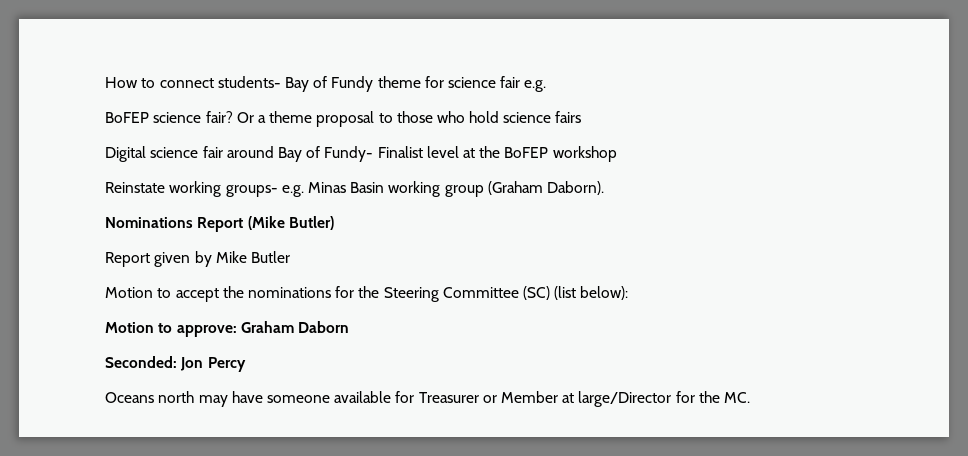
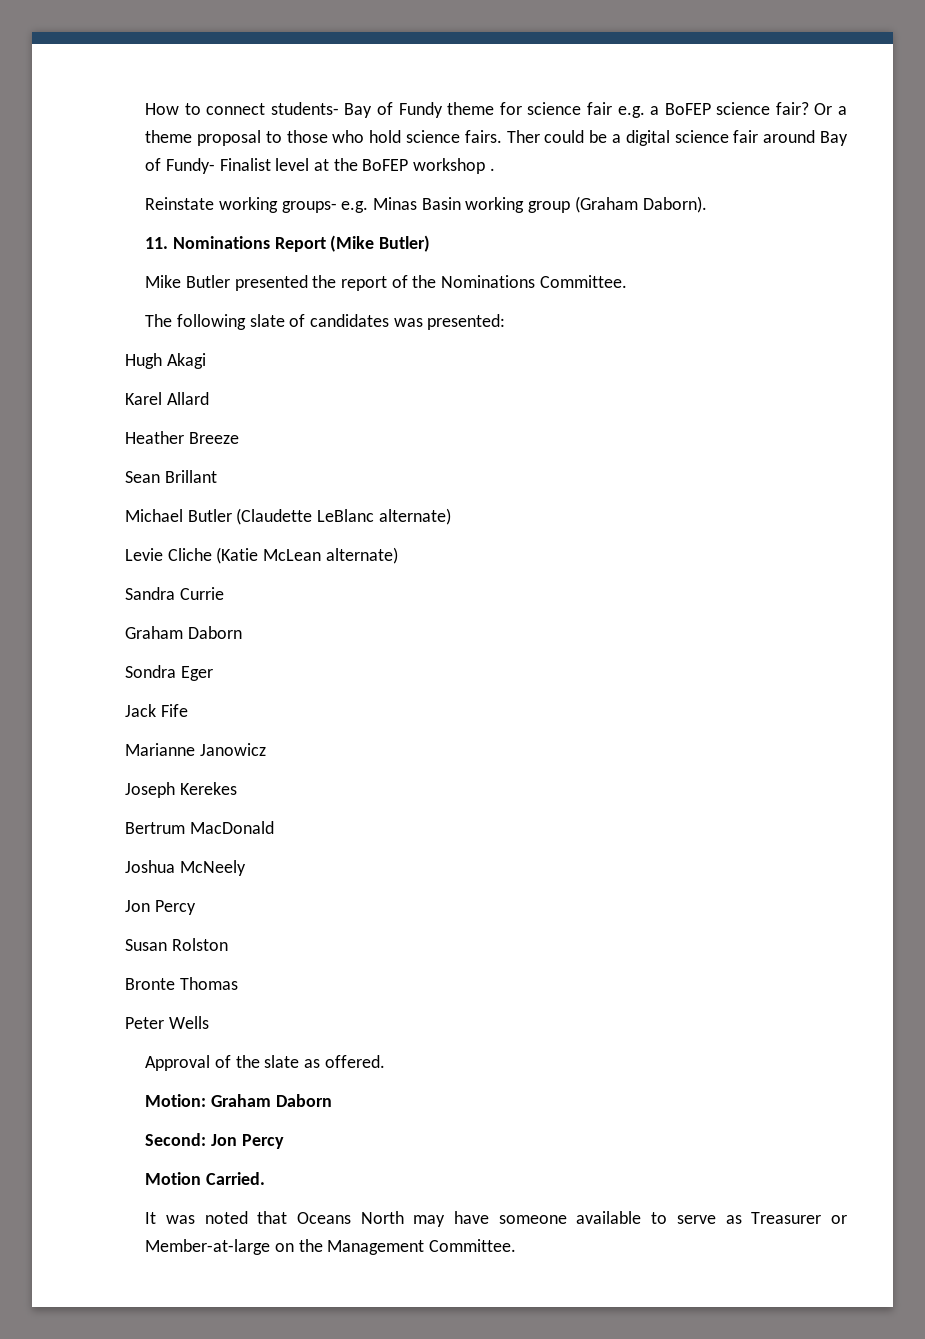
- How to connect students- Bay of Fundy theme for science fair e.g.
- BoFEP science fair?
+ How to connect students- Bay of Fundy theme for science fair e.g. a BoFEP science fair?
- Or a theme proposal to those who hold science fairs
- Digital science fair around Bay of Fundy- Finalist level at the BoFEP workshop
+ Or a theme proposal to those who hold science fairs. Ther could be a digital science fair around Bay of Fundy- Finalist level at the BoFEP workshop .
- Nominations Report (Mike Butler)
+ 11. Nominations Report (Mike Butler)
- Report given by Mike Butler
- Motion to accept the nominations for the Steering Committee (SC) (list below):
- Motion to approve: Graham Daborn
- Seconded: Jon Percy
- Oceans north may have someone available for Treasurer or Member at large/Director for the MC.
+ Mike Butler presented the report of the Nominations Committee.
+ The following slate of candidates was presented:
+ Hugh Akagi
+ Karel Allard
+ Heather Breeze
+ Sean Brillant
+ Michael Butler (Claudette LeBlanc alternate)
+ Levie Cliche (Katie McLean alternate)
+ Sandra Currie
+ Graham Daborn
+ Sondra Eger
+ Jack Fife
+ Marianne Janowicz
+ Joseph Kerekes
+ Bertrum MacDonald
+ Joshua McNeely
+ Jon Percy
+ Susan Rolston
+ Bronte Thomas
+ Peter Wells
+ Approval of the slate as offered.
+ Motion: Graham Daborn
+ Second: Jon Percy
+ Motion Carried.
+ It was noted that Oceans North may have someone available to serve as Treasurer or Member-at-large on the Management Committee.

